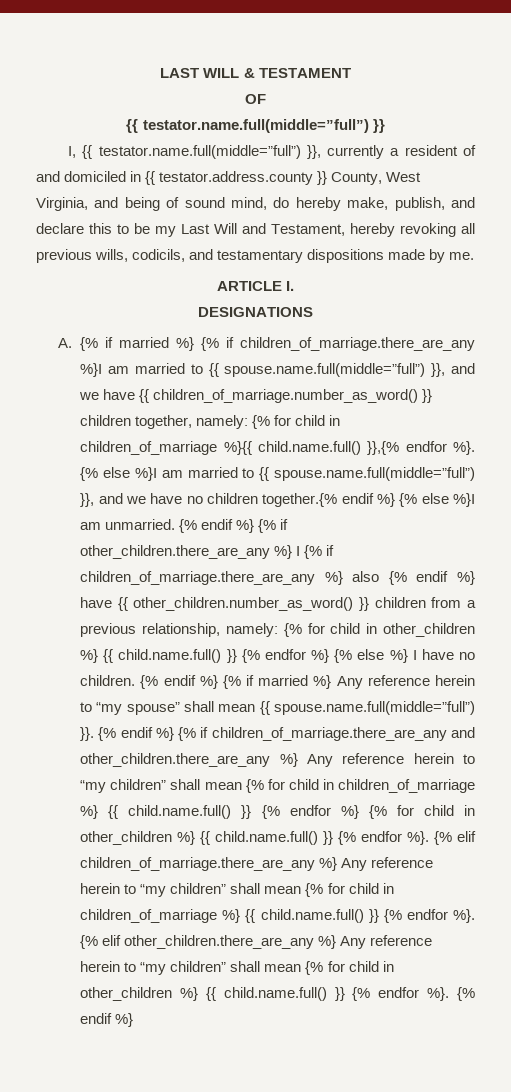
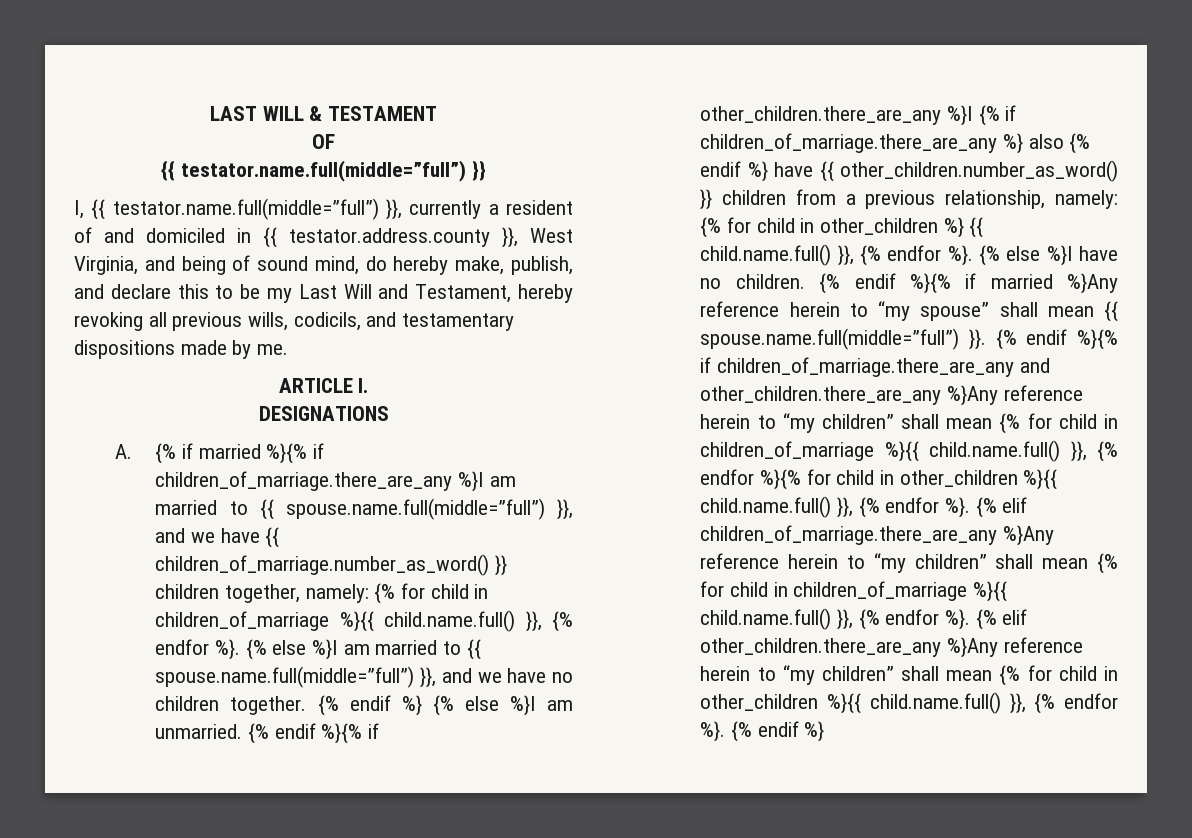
- I, {{ testator.name.full(middle=”full”) }}, currently a resident of and domiciled in {{ testator.address.county }} County, West Virginia, and being of sound mind, do hereby make, publish, and declare this to be my Last Will and Testament, hereby revoking all previous wills, codicils, and testamentary dispositions made by me.
+ I, {{ testator.name.full(middle=”full”) }}, currently a resident of and domiciled in {{ testator.address.county }}, West Virginia, and being of sound mind, do hereby make, publish, and declare this to be my Last Will and Testament, hereby revoking all previous wills, codicils, and testamentary dispositions made by me.
- A. {% if married %} {% if children_of_marriage.there_are_any %}I am married to {{ spouse.name.full(middle=”full”) }}, and we have {{ children_of_marriage.number_as_word() }} children together, namely: {% for child in children_of_marriage %}{{ child.name.full() }},{% endfor %}.
+ A. {% if married %}{% if children_of_marriage.there_are_any %}I am married to {{ spouse.name.full(middle=”full”) }}, and we have {{ children_of_marriage.number_as_word() }} children together, namely: {% for child in children_of_marriage %}{{ child.name.full() }}, {% endfor %}.
- {% else %}I am married to {{ spouse.name.full(middle=”full”) }}, and we have no children together.{% endif %} {% else %}I am unmarried.
+ {% else %}I am married to {{ spouse.name.full(middle=”full”) }}, and we have no children together. {% endif %} {% else %}I am unmarried.
- {% endif %} {% if other_children.there_are_any %} I {% if children_of_marriage.there_are_any %} also {% endif %} have {{ other_children.number_as_word() }} children from a previous relationship, namely: {% for child in other_children %} {{ child.name.full() }} {% endfor %} {% else %} I have no children.
+ {% endif %}{% if other_children.there_are_any %}I {% if children_of_marriage.there_are_any %} also {% endif %} have {{ other_children.number_as_word() }} children from a previous relationship, namely: {% for child in other_children %} {{ child.name.full() }}, {% endfor %}. {% else %}I have no children.
- {% endif %} {% if married %} Any reference herein to “my spouse” shall mean {{ spouse.name.full(middle=”full”) }}.
+ {% endif %}{% if married %}Any reference herein to “my spouse” shall mean {{ spouse.name.full(middle=”full”) }}.
- {% endif %} {% if children_of_marriage.there_are_any and other_children.there_are_any %} Any reference herein to “my children” shall mean {% for child in children_of_marriage %} {{ child.name.full() }} {% endfor %} {% for child in other_children %} {{ child.name.full() }} {% endfor %}.
+ {% endif %}{% if children_of_marriage.there_are_any and other_children.there_are_any %}Any reference herein to “my children” shall mean {% for child in children_of_marriage %}{{ child.name.full() }}, {% endfor %}{% for child in other_children %}{{ child.name.full() }}, {% endfor %}.
- {% elif children_of_marriage.there_are_any %} Any reference herein to “my children” shall mean {% for child in children_of_marriage %} {{ child.name.full() }} {% endfor %}.
+ {% elif children_of_marriage.there_are_any %}Any reference herein to “my children” shall mean {% for child in children_of_marriage %}{{ child.name.full() }}, {% endfor %}.
- {% elif other_children.there_are_any %} Any reference herein to “my children” shall mean {% for child in other_children %} {{ child.name.full() }} {% endfor %}.
+ {% elif other_children.there_are_any %}Any reference herein to “my children” shall mean {% for child in other_children %}{{ child.name.full() }}, {% endfor %}.

